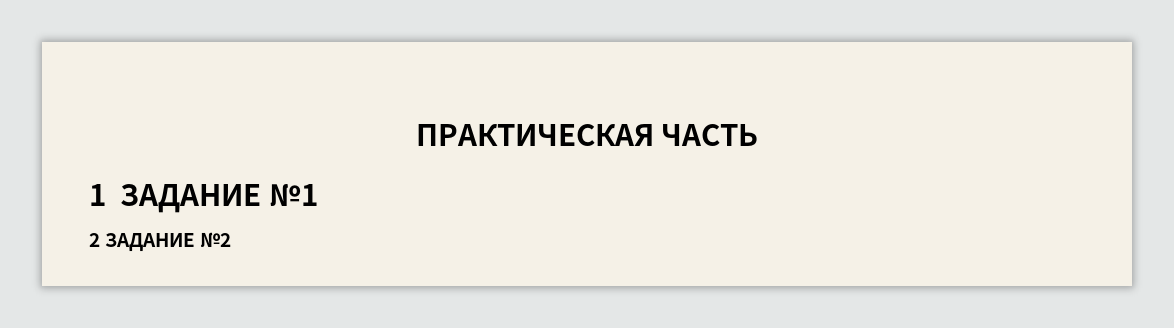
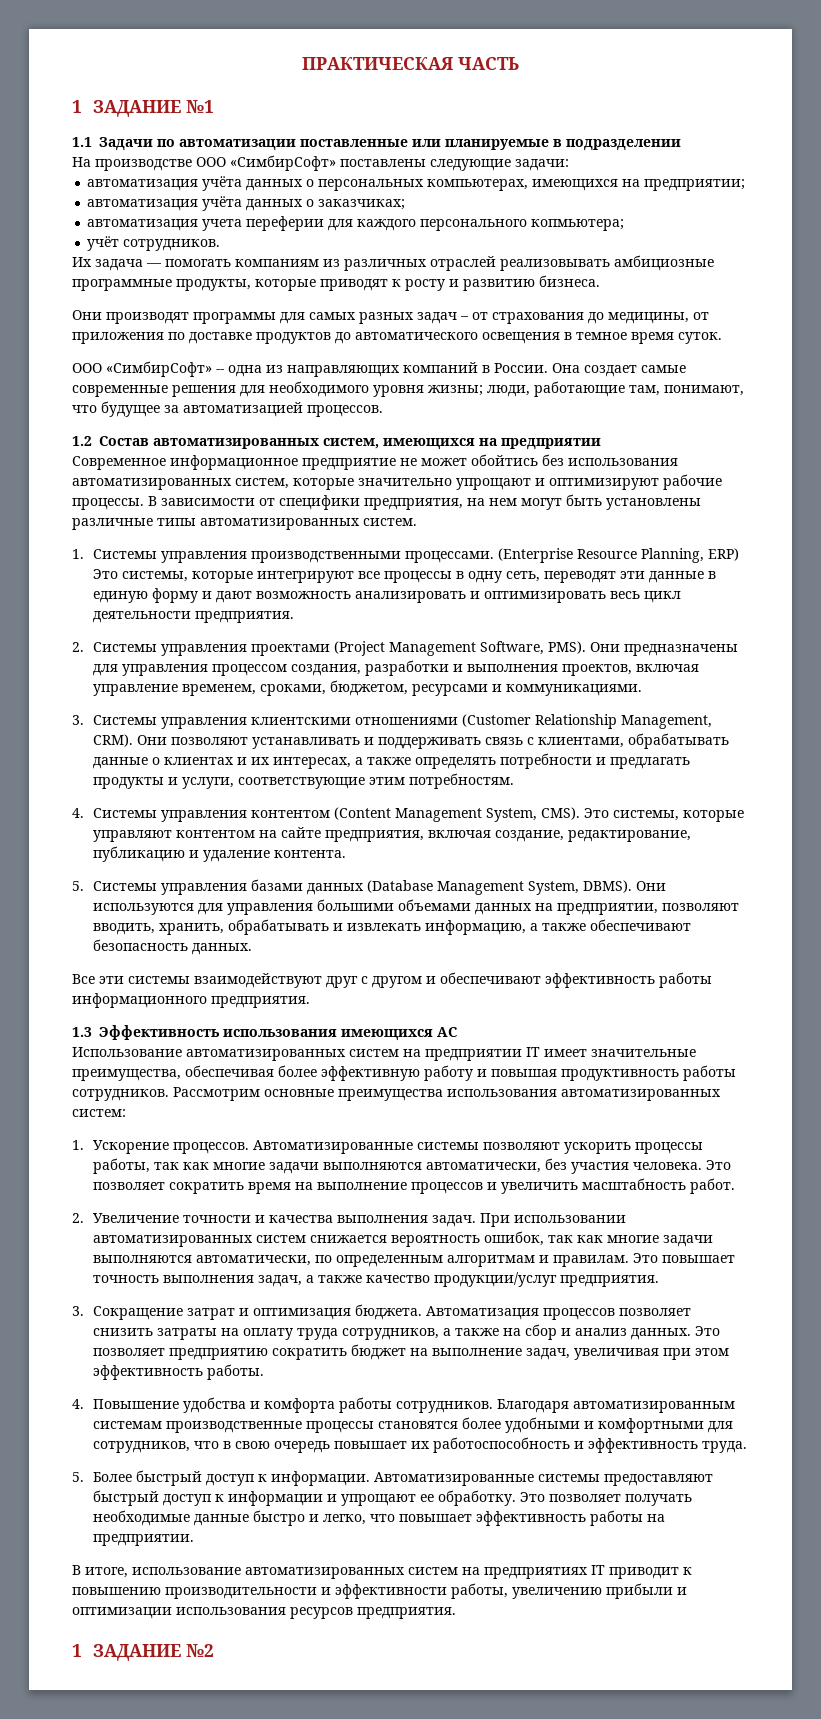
- 2 ЗАДАНИЕ №2
+ 1.1 Задачи по автоматизации поставленные или планируемые в подразделении
+ На производстве ООО «СимбирСофт» поставлены следующие задачи:
+ автоматизация учёта данных о персональных компьютерах, имеющихся на предприятии;
+ автоматизация учёта данных о заказчиках;
+ автоматизация учета переферии для каждого персонального копмьютера;
+ учёт сотрудников.
+ Их задача — помогать компаниям из различных отраслей реализовывать амбициозные программные продукты, которые приводят к росту и развитию бизнеса.
+ Они производят программы для самых разных задач – от страхования до медицины, от приложения по доставке продуктов до автоматического освещения в темное время суток.
+ ООО «СимбирСофт» -- одна из направляющих компаний в России. Она создает самые современные решения для необходимого уровня жизны; люди, работающие там, понимают, что будущее за автоматизацией процессов.
+ 1.2 Состав автоматизированных систем, имеющихся на предприятии
+ Современное информационное предприятие не может обойтись без использования автоматизированных систем, которые значительно упрощают и оптимизируют рабочие процессы. В зависимости от специфики предприятия, на нем могут быть установлены различные типы автоматизированных систем.
+ 1. Системы управления производственными процессами. (Enterprise Resource Planning, ERP) Это системы, которые интегрируют все процессы в одну сеть, переводят эти данные в единую форму и дают возможность анализировать и оптимизировать весь цикл деятельности предприятия.
+ 2. Системы управления проектами (Project Management Software, PMS). Они предназначены для управления процессом создания, разработки и выполнения проектов, включая управление временем, сроками, бюджетом, ресурсами и коммуникациями.
+ 3. Системы управления клиентскими отношениями (Customer Relationship Management, CRM). Они позволяют устанавливать и поддерживать связь с клиентами, обрабатывать данные о клиентах и их интересах, а также определять потребности и предлагать продукты и услуги, соответствующие этим потребностям.
+ 4. Системы управления контентом (Content Management System, CMS). Это системы, которые управляют контентом на сайте предприятия, включая создание, редактирование, публикацию и удаление контента.
+ 5. Системы управления базами данных (Database Management System, DBMS). Они используются для управления большими объемами данных на предприятии, позволяют вводить, хранить, обрабатывать и извлекать информацию, а также обеспечивают безопасность данных.
+ Все эти системы взаимодействуют друг с другом и обеспечивают эффективность работы информационного предприятия.
+ 1.3 Эффективность использования имеющихся АС
+ Использование автоматизированных систем на предприятии IT имеет значительные преимущества, обеспечивая более эффективную работу и повышая продуктивность работы сотрудников. Рассмотрим основные преимущества использования автоматизированных систем:
+ 1. Ускорение процессов. Автоматизированные системы позволяют ускорить процессы работы, так как многие задачи выполняются автоматически, без участия человека. Это позволяет сократить время на выполнение процессов и увеличить масштабность работ.
+ 2. Увеличение точности и качества выполнения задач. При использовании автоматизированных систем снижается вероятность ошибок, так как многие задачи выполняются автоматически, по определенным алгоритмам и правилам. Это повышает точность выполнения задач, а также качество продукции/услуг предприятия.
+ 3. Сокращение затрат и оптимизация бюджета. Автоматизация процессов позволяет снизить затраты на оплату труда сотрудников, а также на сбор и анализ данных. Это позволяет предприятию сократить бюджет на выполнение задач, увеличивая при этом эффективность работы.
+ 4. Повышение удобства и комфорта работы сотрудников. Благодаря автоматизированным системам производственные процессы становятся более удобными и комфортными для сотрудников, что в свою очередь повышает их работоспособность и эффективность труда.
+ 5. Более быстрый доступ к информации. Автоматизированные системы предоставляют быстрый доступ к информации и упрощают ее обработку. Это позволяет получать необходимые данные быстро и легко, что повышает эффективность работы на предприятии.
+ В итоге, использование автоматизированных систем на предприятиях IT приводит к повышению производительности и эффективности работы, увеличению прибыли и оптимизации использования ресурсов предприятия.
+ 1 ЗАДАНИЕ №2

